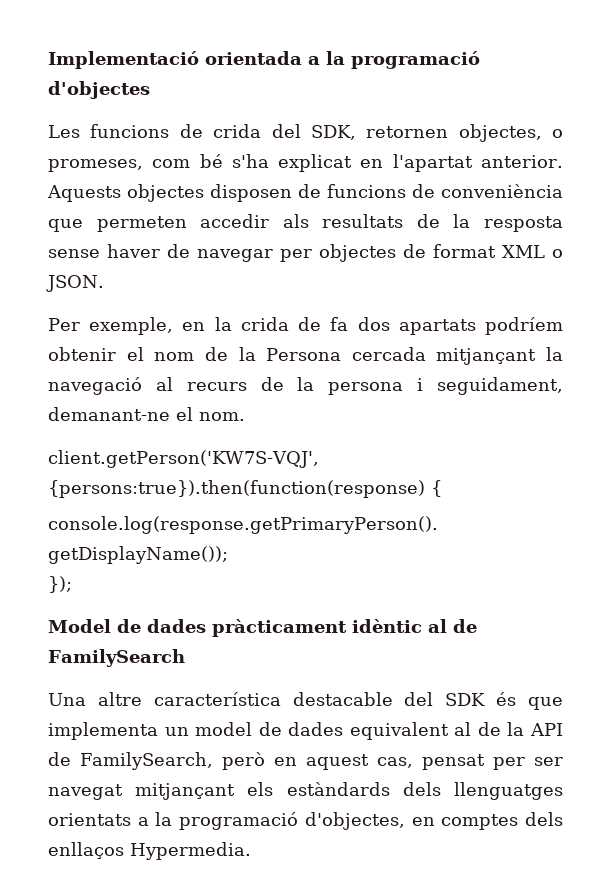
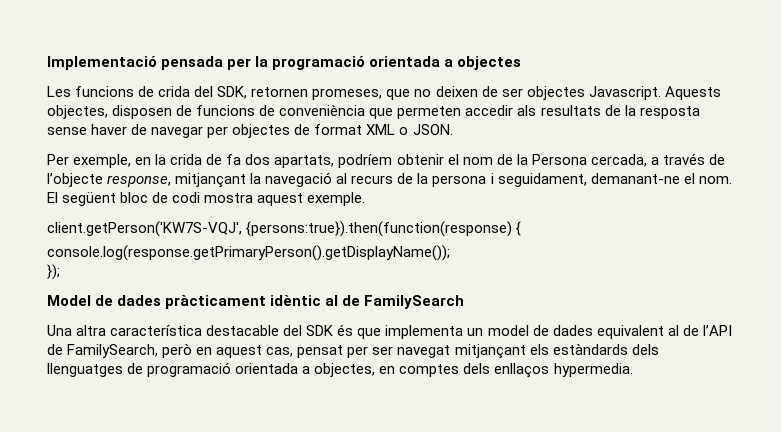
- Implementació orientada a la programació d'objectes
+ Implementació pensada per la programació orientada a objectes
- Les funcions de crida del SDK, retornen objectes, o promeses, com bé s'ha explicat en l'apartat anterior. Aquests objectes disposen de funcions de conveniència que permeten accedir als resultats de la resposta sense haver de navegar per objectes de format XML o JSON.
+ Les funcions de crida del SDK, retornen promeses, que no deixen de ser objectes Javascript. Aquests objectes, disposen de funcions de conveniència que permeten accedir als resultats de la resposta sense haver de navegar per objectes de format XML o JSON.
- Per exemple, en la crida de fa dos apartats podríem obtenir el nom de la Persona cercada mitjançant la navegació al recurs de la persona i seguidament, demanant-ne el nom.
+ Per exemple, en la crida de fa dos apartats, podríem obtenir el nom de la Persona cercada, a través de l’objecte response, mitjançant la navegació al recurs de la persona i seguidament, demanant-ne el nom. El següent bloc de codi mostra aquest exemple.
- Una altre característica destacable del SDK és que implementa un model de dades equivalent al de la API de FamilySearch, però en aquest cas, pensat per ser navegat mitjançant els estàndards dels llenguatges orientats a la programació d'objectes, en comptes dels enllaços Hypermedia.
+ Una altra característica destacable del SDK és que implementa un model de dades equivalent al de l’API de FamilySearch, però en aquest cas, pensat per ser navegat mitjançant els estàndards dels llenguatges de programació orientada a objectes, en comptes dels enllaços hypermedia.

